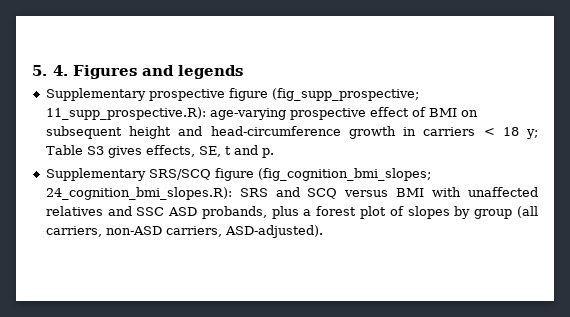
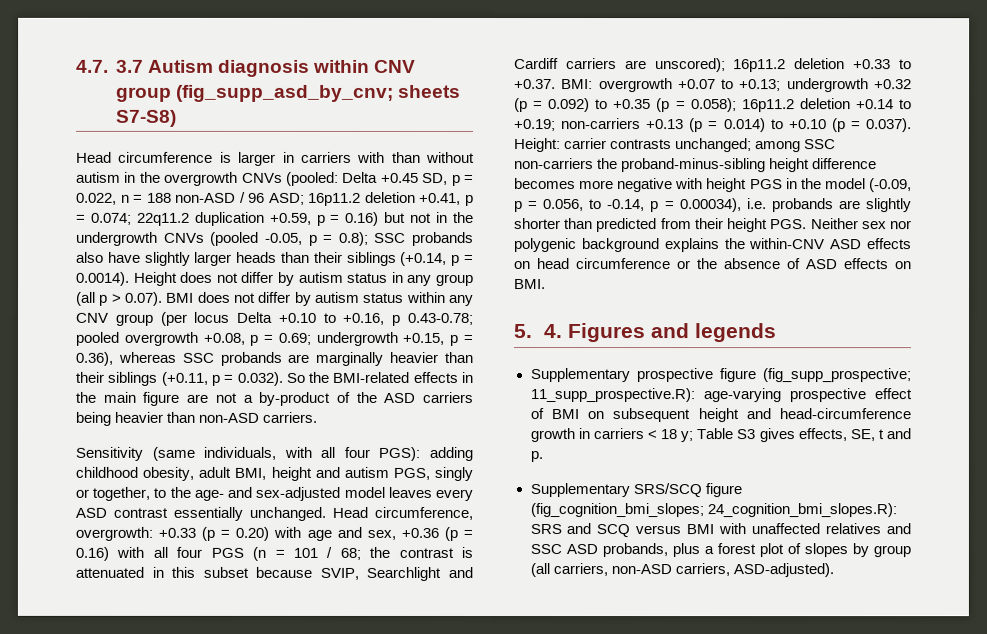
+ 4.7. 3.7 Autism diagnosis within CNV group (fig_supp_asd_by_cnv; sheets S7-S8)
+ Head circumference is larger in carriers with than without autism in the overgrowth CNVs (pooled: Delta +0.45 SD, p = 0.022, n = 188 non-ASD / 96 ASD; 16p11.2 deletion +0.41, p = 0.074; 22q11.2 duplication +0.59, p = 0.16) but not in the undergrowth CNVs (pooled -0.05, p = 0.8); SSC probands also have slightly larger heads than their siblings (+0.14, p = 0.0014). Height does not differ by autism status in any group (all p > 0.07). BMI does not differ by autism status within any CNV group (per locus Delta +0.10 to +0.16, p 0.43-0.78; pooled overgrowth +0.08, p = 0.69; undergrowth +0.15, p = 0.36), whereas SSC probands are marginally heavier than their siblings (+0.11, p = 0.032). So the BMI-related effects in the main figure are not a by-product of the ASD carriers being heavier than non-ASD carriers.
+ Sensitivity (same individuals, with all four PGS): adding childhood obesity, adult BMI, height and autism PGS, singly or together, to the age- and sex-adjusted model leaves every ASD contrast essentially unchanged. Head circumference, overgrowth: +0.33 (p = 0.20) with age and sex, +0.36 (p = 0.16) with all four PGS (n = 101 / 68; the contrast is attenuated in this subset because SVIP, Searchlight and Cardiff carriers are unscored); 16p11.2 deletion +0.33 to +0.37. BMI: overgrowth +0.07 to +0.13; undergrowth +0.32 (p = 0.092) to +0.35 (p = 0.058); 16p11.2 deletion +0.14 to +0.19; non-carriers +0.13 (p = 0.014) to +0.10 (p = 0.037). Height: carrier contrasts unchanged; among SSC non-carriers the proband-minus-sibling height difference becomes more negative with height PGS in the model (-0.09, p = 0.056, to -0.14, p = 0.00034), i.e. probands are slightly shorter than predicted from their height PGS. Neither sex nor polygenic background explains the within-CNV ASD effects on head circumference or the absence of ASD effects on BMI.

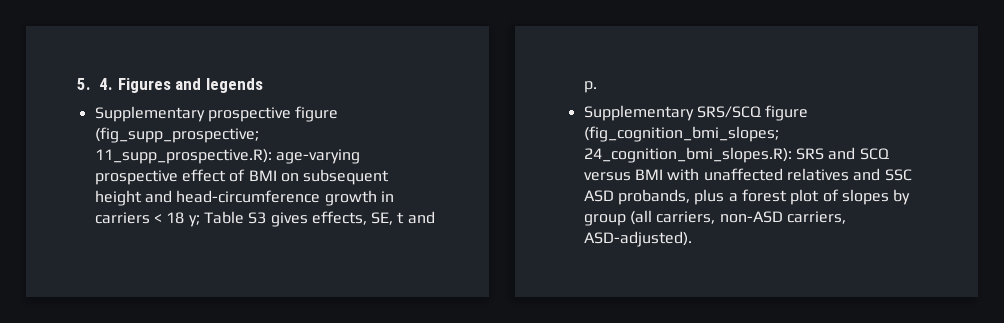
- 4.7. 3.7 Autism diagnosis within CNV group (fig_supp_asd_by_cnv; sheets S7-S8)
- Head circumference is larger in carriers with than without autism in the overgrowth CNVs (pooled: Delta +0.45 SD, p = 0.022, n = 188 non-ASD / 96 ASD; 16p11.2 deletion +0.41, p = 0.074; 22q11.2 duplication +0.59, p = 0.16) but not in the undergrowth CNVs (pooled -0.05, p = 0.8); SSC probands also have slightly larger heads than their siblings (+0.14, p = 0.0014). Height does not differ by autism status in any group (all p > 0.07). BMI does not differ by autism status within any CNV group (per locus Delta +0.10 to +0.16, p 0.43-0.78; pooled overgrowth +0.08, p = 0.69; undergrowth +0.15, p = 0.36), whereas SSC probands are marginally heavier than their siblings (+0.11, p = 0.032). So the BMI-related effects in the main figure are not a by-product of the ASD carriers being heavier than non-ASD carriers.
- Sensitivity (same individuals, with all four PGS): adding childhood obesity, adult BMI, height and autism PGS, singly or together, to the age- and sex-adjusted model leaves every ASD contrast essentially unchanged. Head circumference, overgrowth: +0.33 (p = 0.20) with age and sex, +0.36 (p = 0.16) with all four PGS (n = 101 / 68; the contrast is attenuated in this subset because SVIP, Searchlight and Cardiff carriers are unscored); 16p11.2 deletion +0.33 to +0.37. BMI: overgrowth +0.07 to +0.13; undergrowth +0.32 (p = 0.092) to +0.35 (p = 0.058); 16p11.2 deletion +0.14 to +0.19; non-carriers +0.13 (p = 0.014) to +0.10 (p = 0.037). Height: carrier contrasts unchanged; among SSC non-carriers the proband-minus-sibling height difference becomes more negative with height PGS in the model (-0.09, p = 0.056, to -0.14, p = 0.00034), i.e. probands are slightly shorter than predicted from their height PGS. Neither sex nor polygenic background explains the within-CNV ASD effects on head circumference or the absence of ASD effects on BMI.

